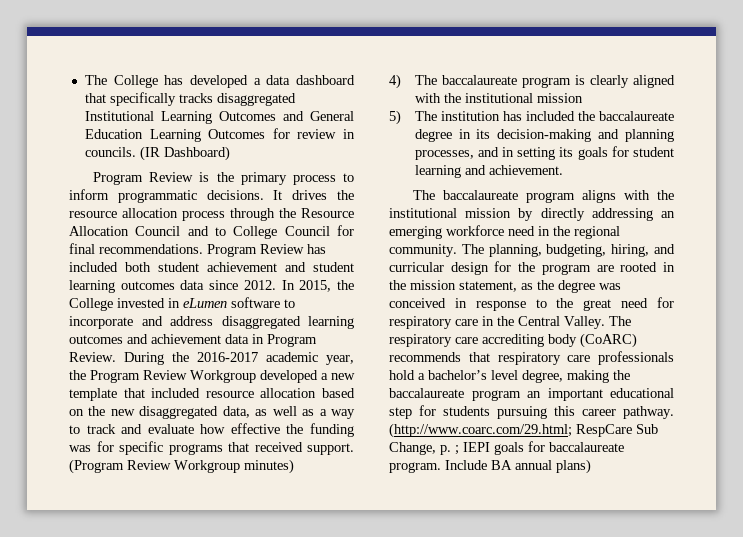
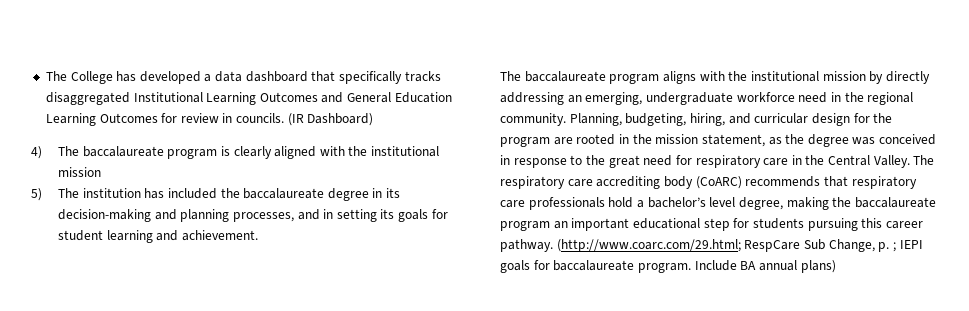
- Program Review is the primary process to inform programmatic decisions. It drives the resource allocation process through the Resource Allocation Council and to College Council for final recommendations. Program Review has included both student achievement and student learning outcomes data since 2012. In 2015, the College invested in eLumen software to incorporate and address disaggregated learning outcomes and achievement data in Program Review. During the 2016-2017 academic year, the Program Review Workgroup developed a new template that included resource allocation based on the new disaggregated data, as well as a way to track and evaluate how effective the funding was for specific programs that received support. (Program Review Workgroup minutes)
- The baccalaureate program aligns with the institutional mission by directly addressing an emerging workforce need in the regional community.
+ The baccalaureate program aligns with the institutional mission by directly addressing an emerging, undergraduate workforce need in the regional community.
- The planning, budgeting, hiring, and curricular design for the program are rooted in the mission statement, as the degree was conceived in response to the great need for respiratory care in the Central Valley.
+ Planning, budgeting, hiring, and curricular design for the program are rooted in the mission statement, as the degree was conceived in response to the great need for respiratory care in the Central Valley.

